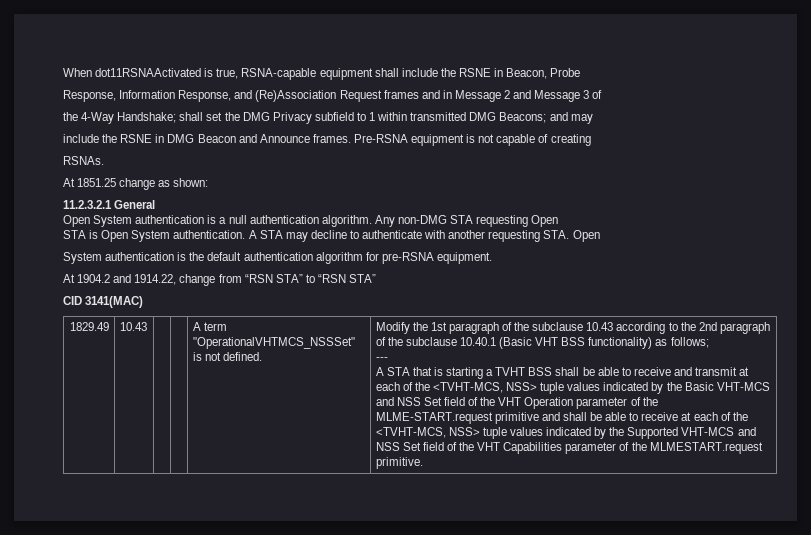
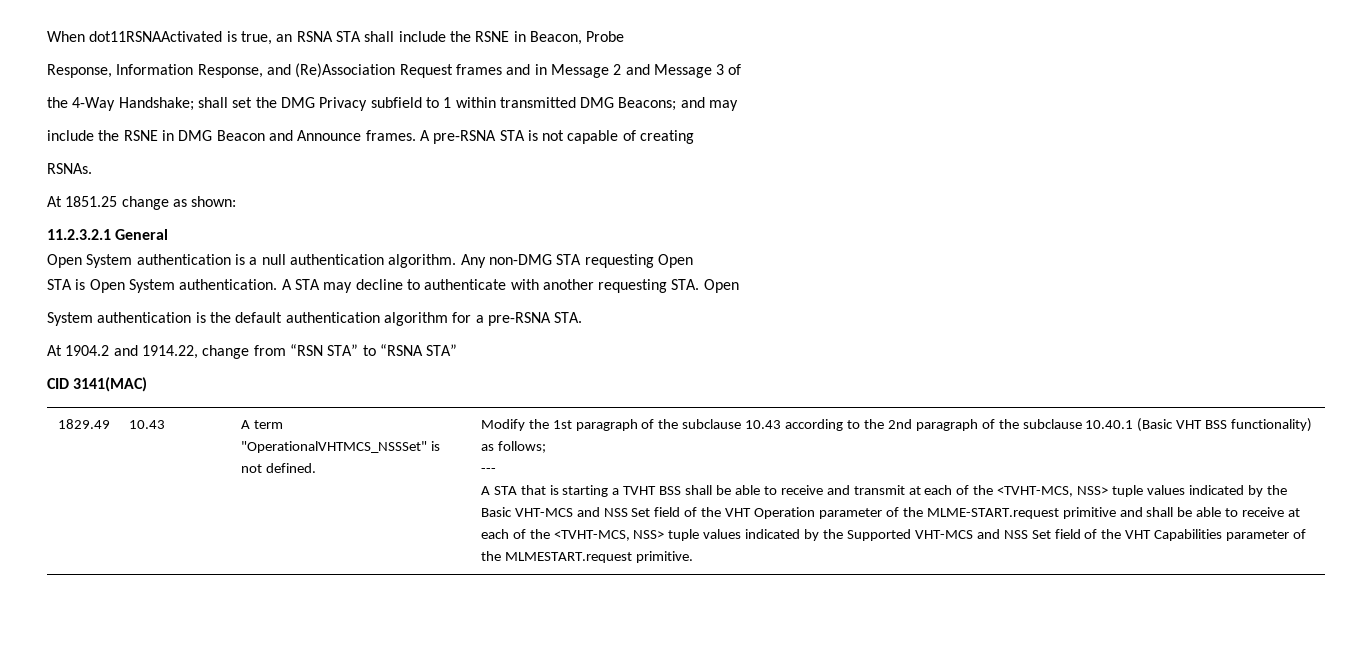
- When dot11RSNAActivated is true, RSNA-capable equipment shall include the RSNE in Beacon, Probe
+ When dot11RSNAActivated is true, an RSNA STA shall include the RSNE in Beacon, Probe
- Pre-RSNA equipment is not capable of creating
+ A pre-RSNA STA is not capable of creating
- System authentication is the default authentication algorithm for pre-RSNA equipment.
+ System authentication is the default authentication algorithm for a pre-RSNA STA.
- At 1904.2 and 1914.22, change from “RSN STA” to “RSN STA”
+ At 1904.2 and 1914.22, change from “RSN STA” to “RSNA STA”

